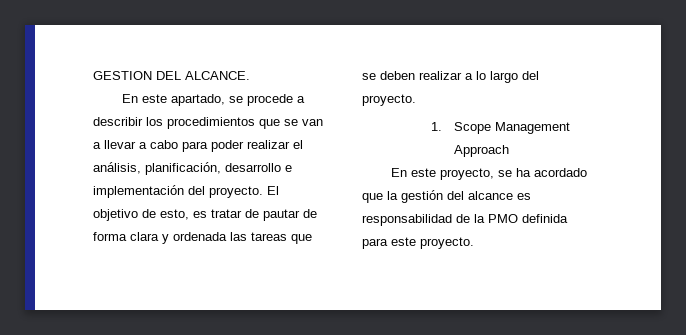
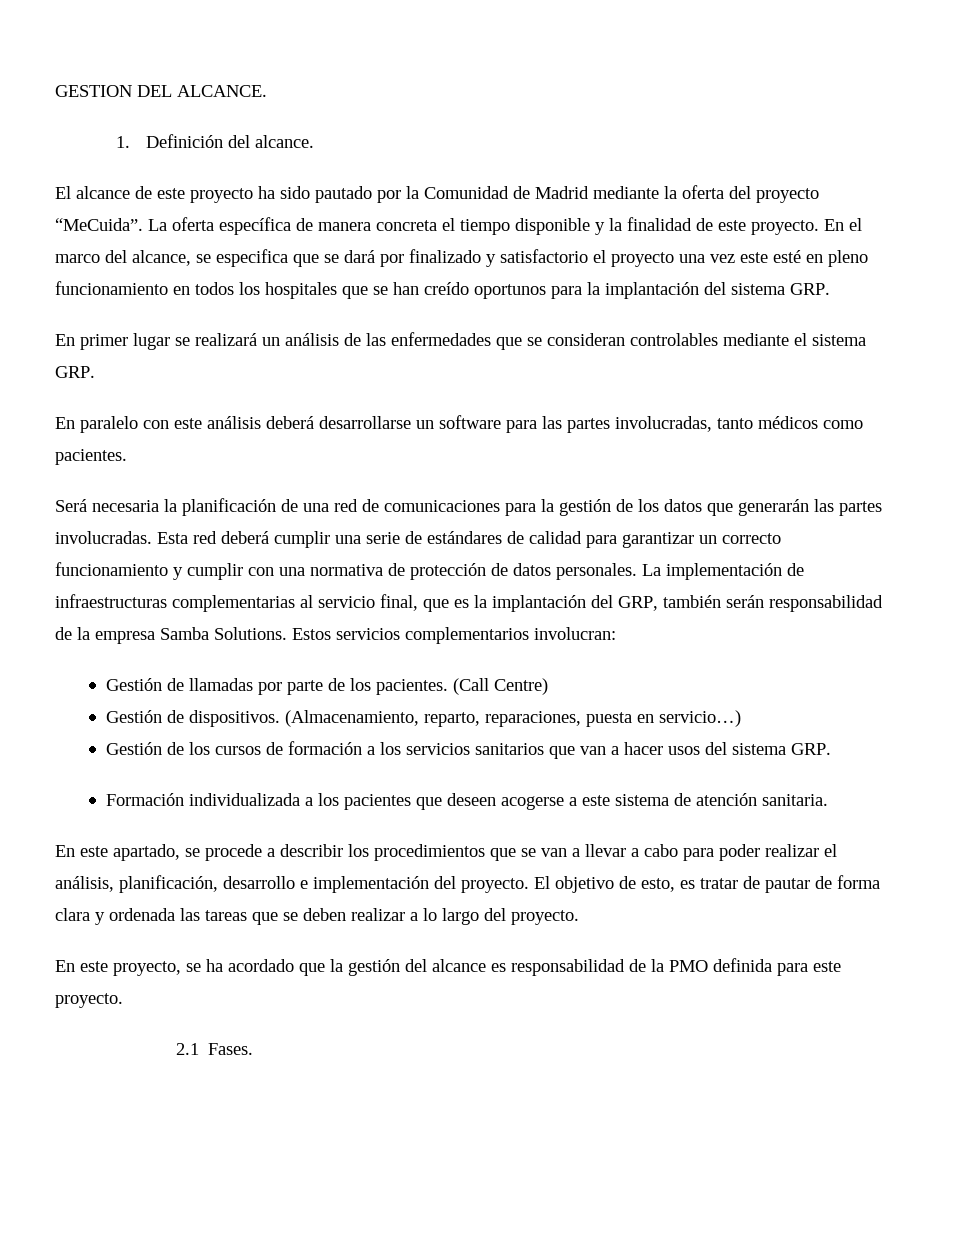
+ 1. Definición del alcance.
+ El alcance de este proyecto ha sido pautado por la Comunidad de Madrid mediante la oferta del proyecto “MeCuida”. La oferta específica de manera concreta el tiempo disponible y la finalidad de este proyecto. En el marco del alcance, se especifica que se dará por finalizado y satisfactorio el proyecto una vez este esté en pleno funcionamiento en todos los hospitales que se han creído oportunos para la implantación del sistema GRP.
+ En primer lugar se realizará un análisis de las enfermedades que se consideran controlables mediante el sistema GRP.
+ En paralelo con este análisis deberá desarrollarse un software para las partes involucradas, tanto médicos como pacientes.
+ Será necesaria la planificación de una red de comunicaciones para la gestión de los datos que generarán las partes involucradas. Esta red deberá cumplir una serie de estándares de calidad para garantizar un correcto funcionamiento y cumplir con una normativa de protección de datos personales. La implementación de infraestructuras complementarias al servicio final, que es la implantación del GRP, también serán responsabilidad de la empresa Samba Solutions. Estos servicios complementarios involucran:
+ Gestión de llamadas por parte de los pacientes. (Call Centre)
+ Gestión de dispositivos. (Almacenamiento, reparto, reparaciones, puesta en servicio…)
+ Gestión de los cursos de formación a los servicios sanitarios que van a hacer usos del sistema GRP.
+ Formación individualizada a los pacientes que deseen acogerse a este sistema de atención sanitaria.
- 1. Scope Management Approach
+ 2.1 Fases.

